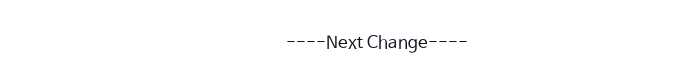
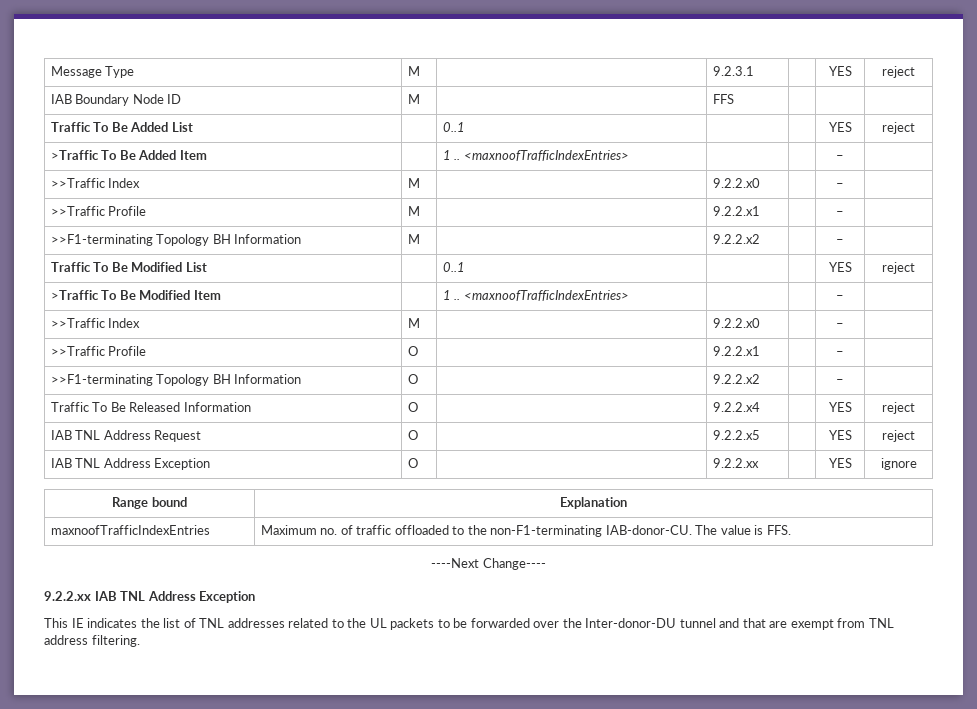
+ Message Type | M | | 9.2.3.1 | | YES | reject
+ IAB Boundary Node ID | M | | FFS | | |
+ Traffic To Be Added List | | 0..1 | | | YES | reject
+ >Traffic To Be Added Item | | 1 .. <maxnoofTrafficIndexEntries> | | | – |
+ >>Traffic Index | M | | 9.2.2.x0 | | – |
+ >>Traffic Profile | M | | 9.2.2.x1 | | – |
+ >>F1-terminating Topology BH Information | M | | 9.2.2.x2 | | – |
+ Traffic To Be Modified List | | 0..1 | | | YES | reject
+ >Traffic To Be Modified Item | | 1 .. <maxnoofTrafficIndexEntries> | | | – |
+ >>Traffic Index | M | | 9.2.2.x0 | | – |
+ >>Traffic Profile | O | | 9.2.2.x1 | | – |
+ >>F1-terminating Topology BH Information | O | | 9.2.2.x2 | | – |
+ Traffic To Be Released Information | O | | 9.2.2.x4 | | YES | reject
+ IAB TNL Address Request | O | | 9.2.2.x5 | | YES | reject
+ IAB TNL Address Exception | O | | 9.2.2.xx | | YES | ignore
+ Range bound | Explanation
+ maxnoofTrafficIndexEntries | Maximum no. of traffic offloaded to the non-F1-terminating IAB-donor-CU. The value is FFS.
  ----Next Change----
+ 9.2.2.xx IAB TNL Address Exception
+ This IE indicates the list of TNL addresses related to the UL packets to be forwarded over the Inter-donor-DU tunnel and that are exempt from TNL address filtering.

